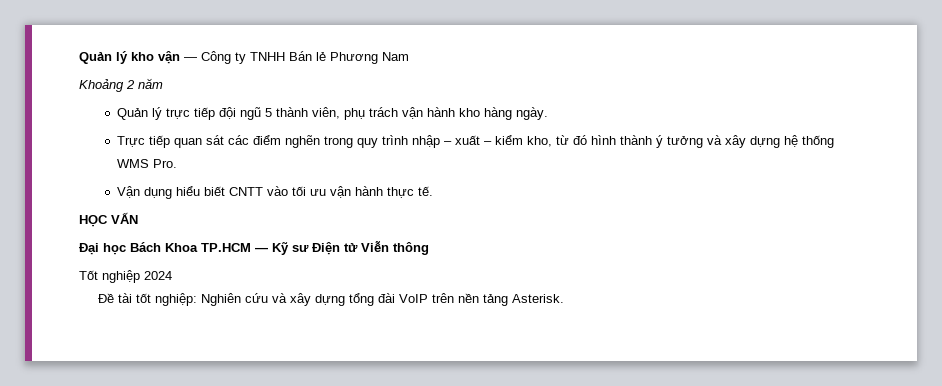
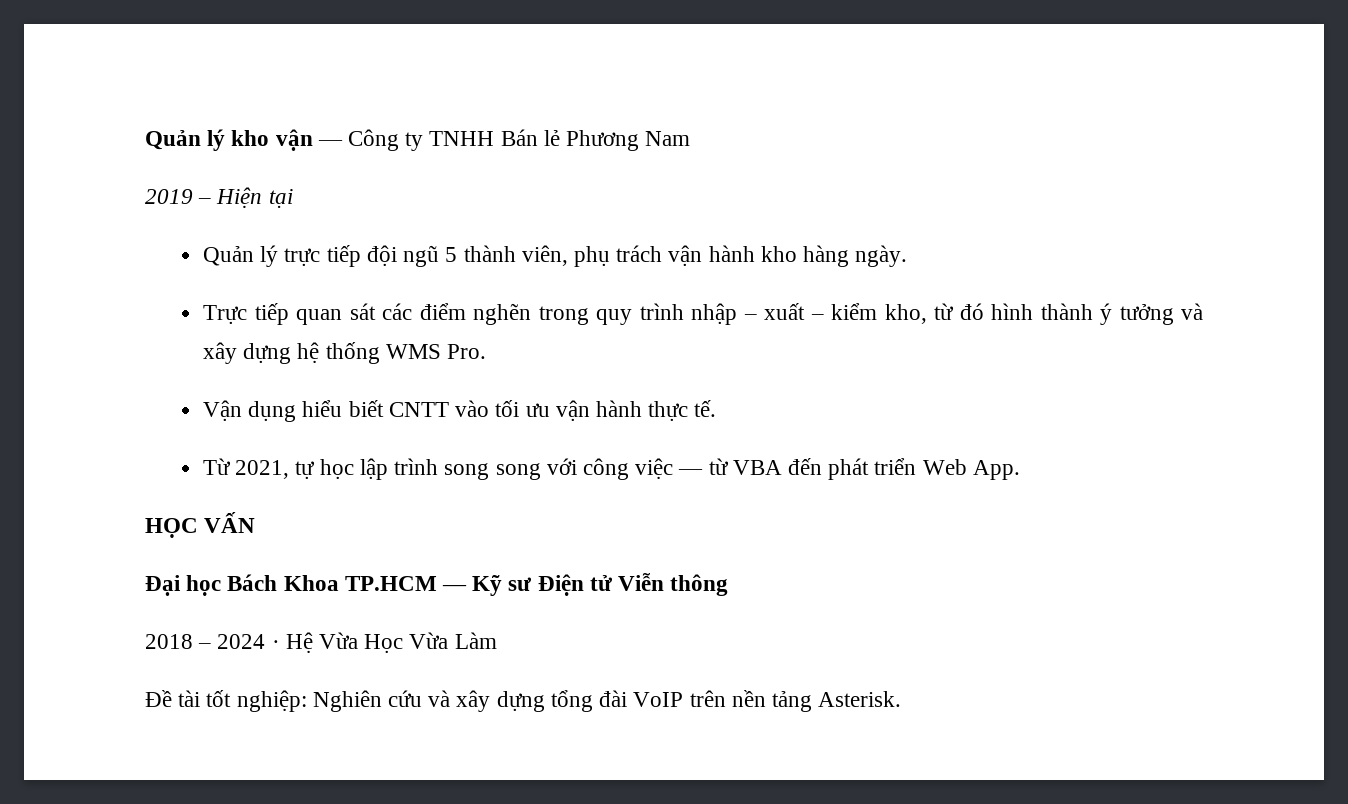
- Khoảng 2 năm
+ 2019 – Hiện tại
+ Từ 2021, tự học lập trình song song với công việc — từ VBA đến phát triển Web App.
- Tốt nghiệp 2024
+ 2018 – 2024 · Hệ Vừa Học Vừa Làm

